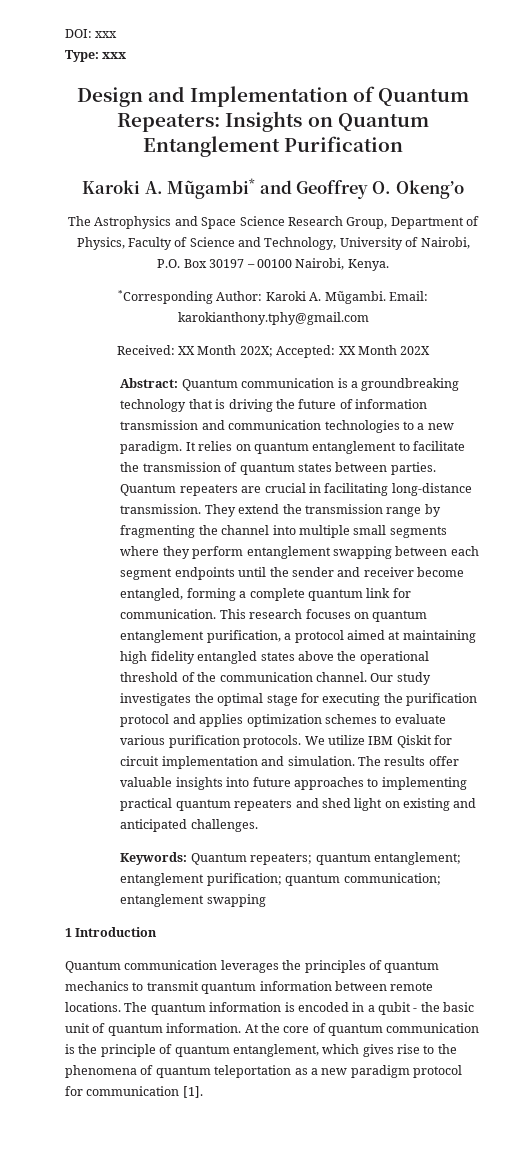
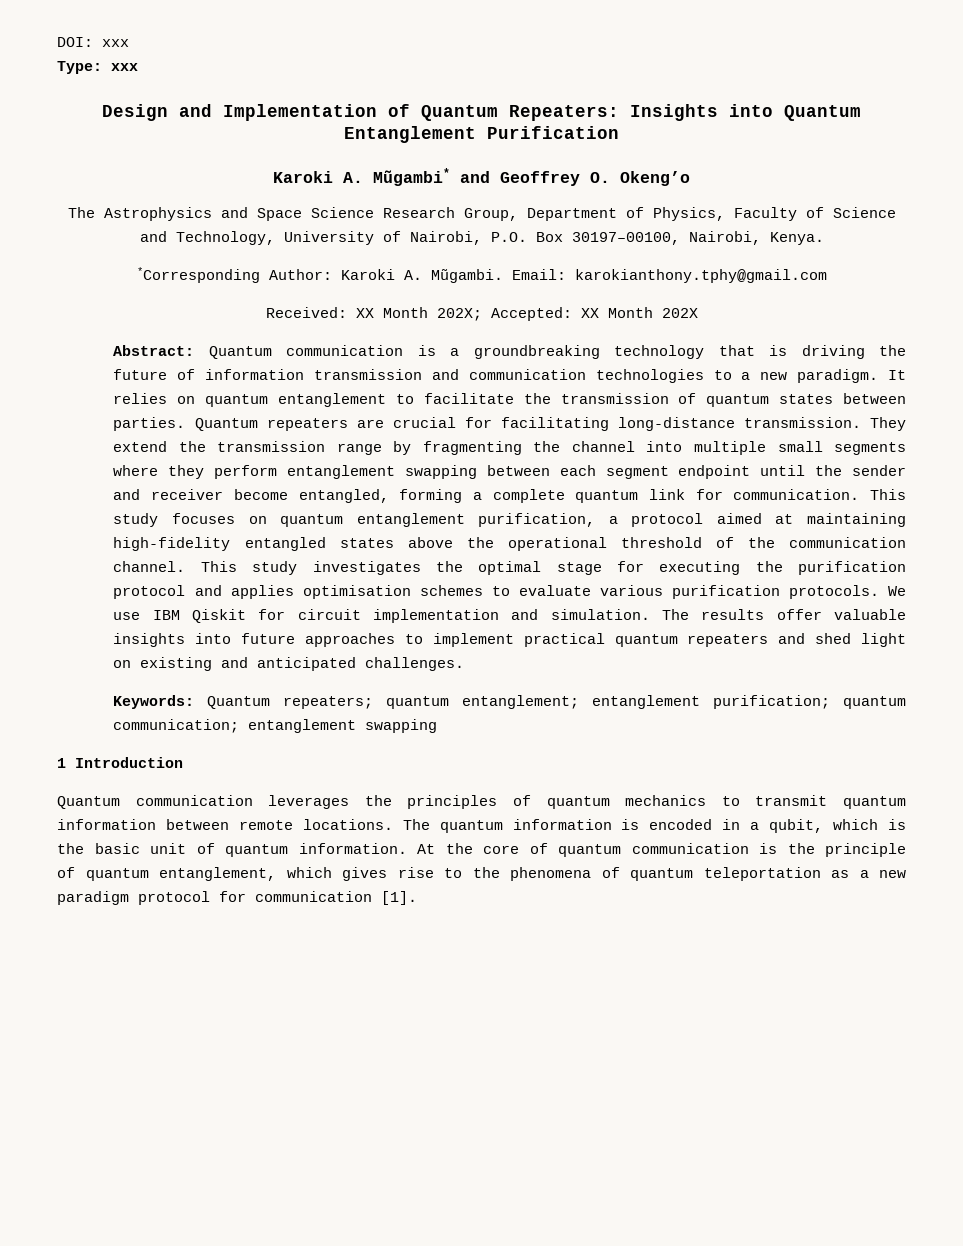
- Design and Implementation of Quantum Repeaters: Insights on Quantum Entanglement Purification
+ Design and Implementation of Quantum Repeaters: Insights into Quantum Entanglement Purification
- The Astrophysics and Space Science Research Group, Department of Physics, Faculty of Science and Technology, University of Nairobi, P.O. Box 30197 – 00100 Nairobi, Kenya.
+ The Astrophysics and Space Science Research Group, Department of Physics, Faculty of Science and Technology, University of Nairobi, P.O. Box 30197–00100, Nairobi, Kenya.
- Quantum repeaters are crucial in facilitating long-distance transmission.
+ Quantum repeaters are crucial for facilitating long-distance transmission.
- They extend the transmission range by fragmenting the channel into multiple small segments where they perform entanglement swapping between each segment endpoints until the sender and receiver become entangled, forming a complete quantum link for communication.
+ They extend the transmission range by fragmenting the channel into multiple small segments where they perform entanglement swapping between each segment endpoint until the sender and receiver become entangled, forming a complete quantum link for communication.
- This research focuses on quantum entanglement purification, a protocol aimed at maintaining high fidelity entangled states above the operational threshold of the communication channel.
+ This study focuses on quantum entanglement purification, a protocol aimed at maintaining high-fidelity entangled states above the operational threshold of the communication channel.
- Our study investigates the optimal stage for executing the purification protocol and applies optimization schemes to evaluate various purification protocols.
+ This study investigates the optimal stage for executing the purification protocol and applies optimisation schemes to evaluate various purification protocols.
- We utilize IBM Qiskit for circuit implementation and simulation.
+ We use IBM Qiskit for circuit implementation and simulation.
- The results offer valuable insights into future approaches to implementing practical quantum repeaters and shed light on existing and anticipated challenges.
+ The results offer valuable insights into future approaches to implement practical quantum repeaters and shed light on existing and anticipated challenges.
- The quantum information is encoded in a qubit - the basic unit of quantum information.
+ The quantum information is encoded in a qubit, which is the basic unit of quantum information.

